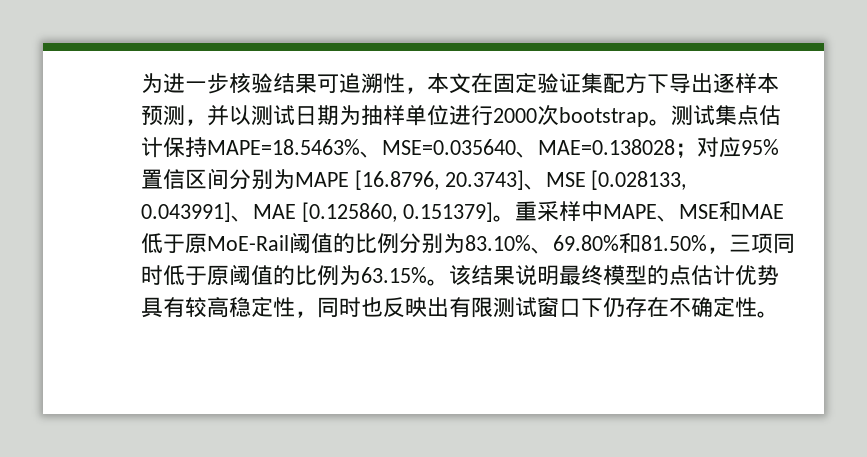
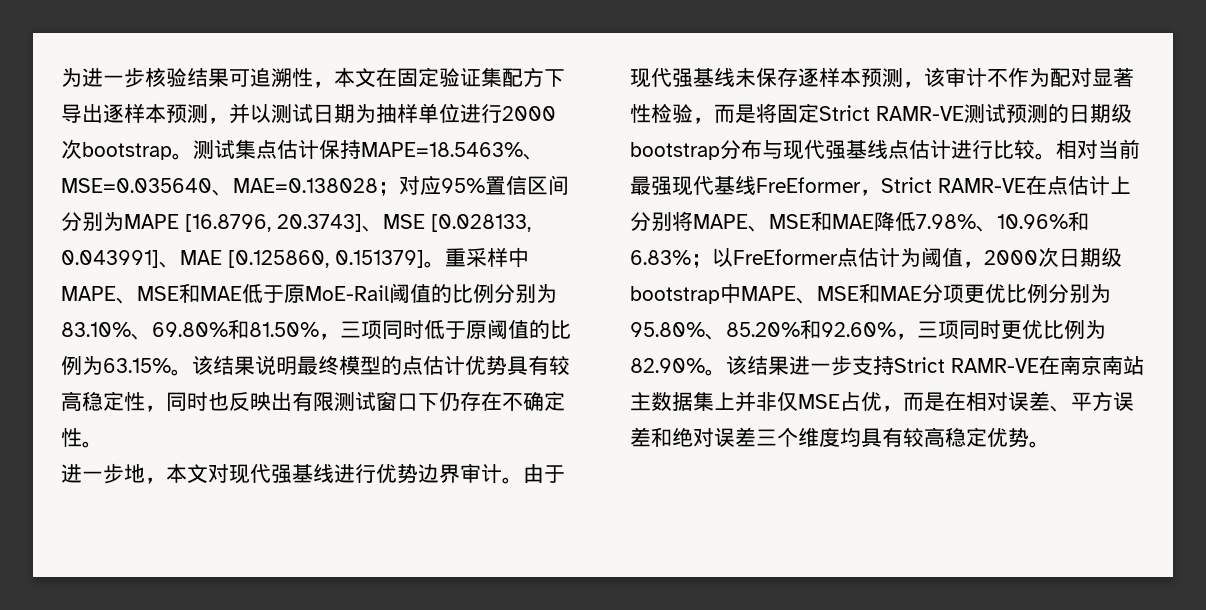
+ 进一步地，本文对现代强基线进行优势边界审计。由于现代强基线未保存逐样本预测，该审计不作为配对显著性检验，而是将固定Strict RAMR-VE测试预测的日期级bootstrap分布与现代强基线点估计进行比较。相对当前最强现代基线FreEformer，Strict RAMR-VE在点估计上分别将MAPE、MSE和MAE降低7.98%、10.96%和6.83%；以FreEformer点估计为阈值，2000次日期级bootstrap中MAPE、MSE和MAE分项更优比例分别为95.80%、85.20%和92.60%，三项同时更优比例为82.90%。该结果进一步支持Strict RAMR-VE在南京南站主数据集上并非仅MSE占优，而是在相对误差、平方误差和绝对误差三个维度均具有较高稳定优势。

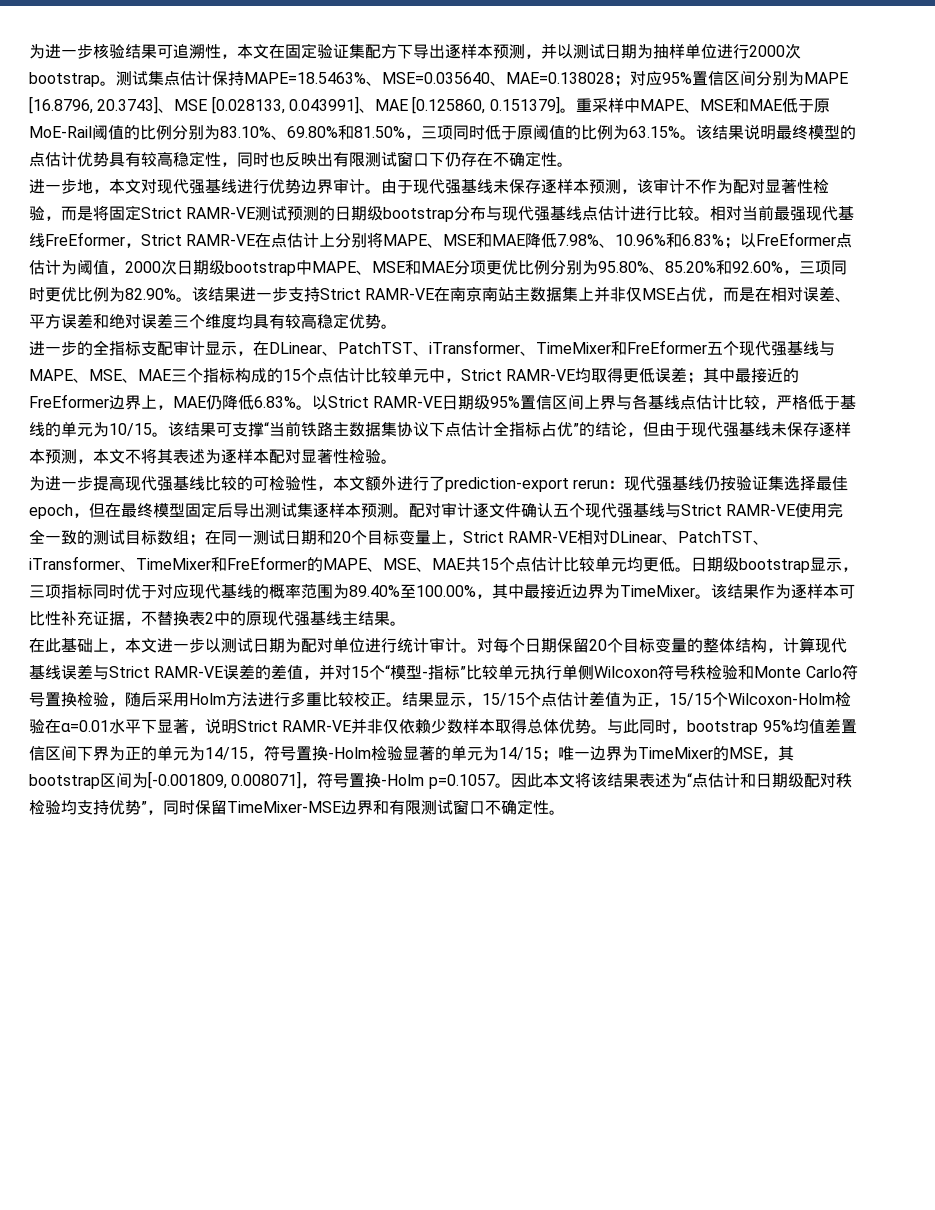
+ 进一步的全指标支配审计显示，在DLinear、PatchTST、iTransformer、TimeMixer和FreEformer五个现代强基线与MAPE、MSE、MAE三个指标构成的15个点估计比较单元中，Strict RAMR-VE均取得更低误差；其中最接近的FreEformer边界上，MAE仍降低6.83%。以Strict RAMR-VE日期级95%置信区间上界与各基线点估计比较，严格低于基线的单元为10/15。该结果可支撑“当前铁路主数据集协议下点估计全指标占优”的结论，但由于现代强基线未保存逐样本预测，本文不将其表述为逐样本配对显著性检验。
+ 为进一步提高现代强基线比较的可检验性，本文额外进行了prediction-export rerun：现代强基线仍按验证集选择最佳epoch，但在最终模型固定后导出测试集逐样本预测。配对审计逐文件确认五个现代强基线与Strict RAMR-VE使用完全一致的测试目标数组；在同一测试日期和20个目标变量上，Strict RAMR-VE相对DLinear、PatchTST、iTransformer、TimeMixer和FreEformer的MAPE、MSE、MAE共15个点估计比较单元均更低。日期级bootstrap显示，三项指标同时优于对应现代基线的概率范围为89.40%至100.00%，其中最接近边界为TimeMixer。该结果作为逐样本可比性补充证据，不替换表2中的原现代强基线主结果。
+ 在此基础上，本文进一步以测试日期为配对单位进行统计审计。对每个日期保留20个目标变量的整体结构，计算现代基线误差与Strict RAMR-VE误差的差值，并对15个“模型-指标”比较单元执行单侧Wilcoxon符号秩检验和Monte Carlo符号置换检验，随后采用Holm方法进行多重比较校正。结果显示，15/15个点估计差值为正，15/15个Wilcoxon-Holm检验在α=0.01水平下显著，说明Strict RAMR-VE并非仅依赖少数样本取得总体优势。与此同时，bootstrap 95%均值差置信区间下界为正的单元为14/15，符号置换-Holm检验显著的单元为14/15；唯一边界为TimeMixer的MSE，其bootstrap区间为[-0.001809, 0.008071]，符号置换-Holm p=0.1057。因此本文将该结果表述为“点估计和日期级配对秩检验均支持优势”，同时保留TimeMixer-MSE边界和有限测试窗口不确定性。

